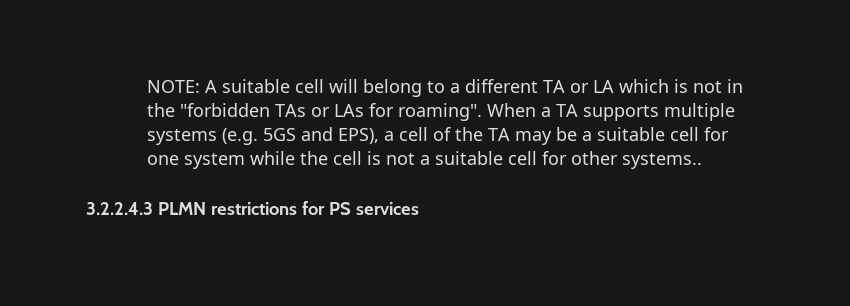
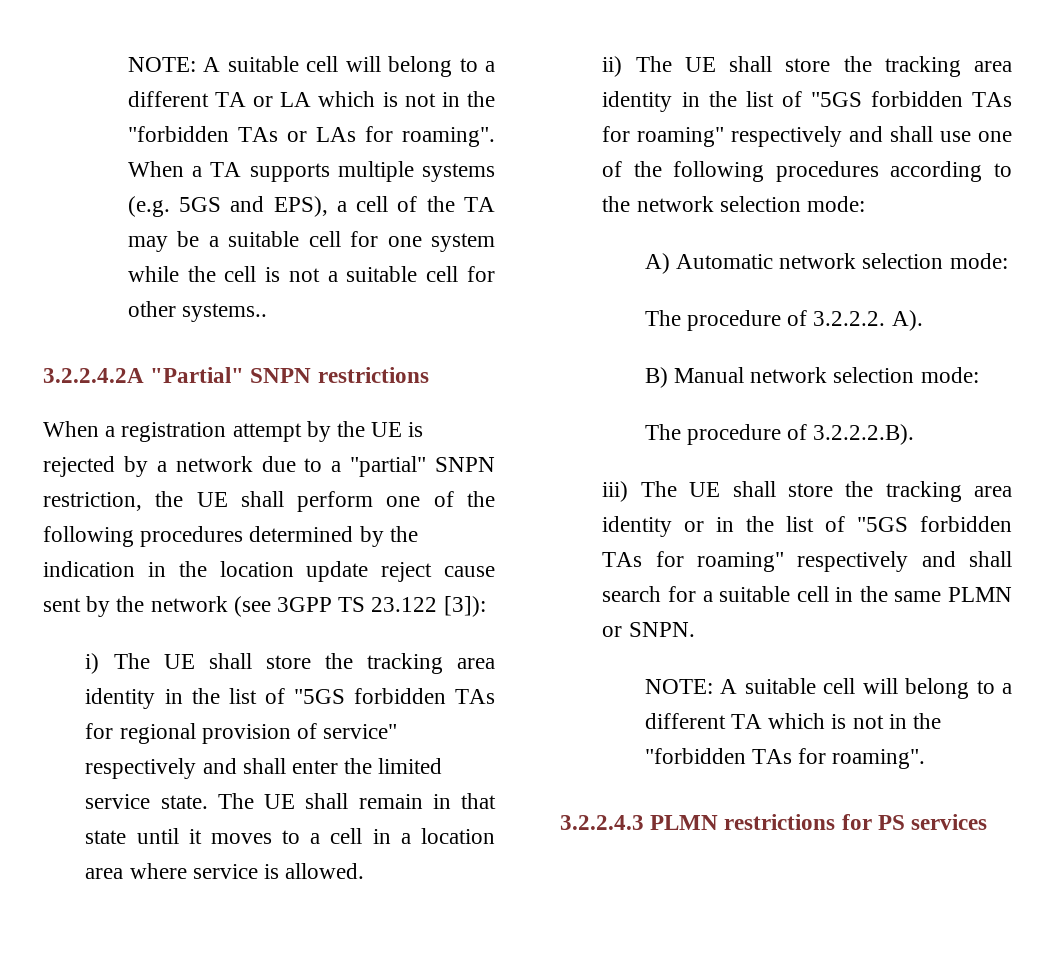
+ 3.2.2.4.2A "Partial" SNPN restrictions
+ When a registration attempt by the UE is rejected by a network due to a "partial" SNPN restriction, the UE shall perform one of the following procedures determined by the indication in the location update reject cause sent by the network (see 3GPP TS 23.122 [3]):
+ i) The UE shall store the tracking area identity in the list of "5GS forbidden TAs for regional provision of service" respectively and shall enter the limited service state. The UE shall remain in that state until it moves to a cell in a location area where service is allowed.
+ ii) The UE shall store the tracking area identity in the list of "5GS forbidden TAs for roaming" respectively and shall use one of the following procedures according to the network selection mode:
+ A) Automatic network selection mode:
+ The procedure of 3.2.2.2. A).
+ B) Manual network selection mode:
+ The procedure of 3.2.2.2.B).
+ iii) The UE shall store the tracking area identity or in the list of "5GS forbidden TAs for roaming" respectively and shall search for a suitable cell in the same PLMN or SNPN.
+ NOTE: A suitable cell will belong to a different TA which is not in the "forbidden TAs for roaming".

